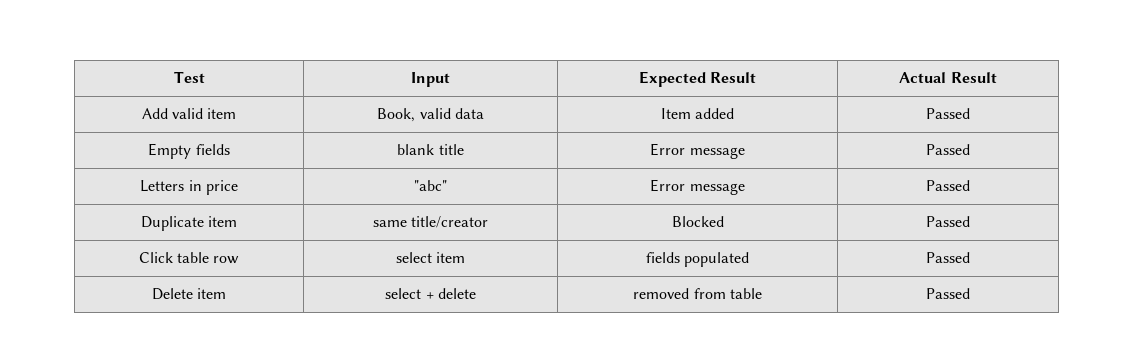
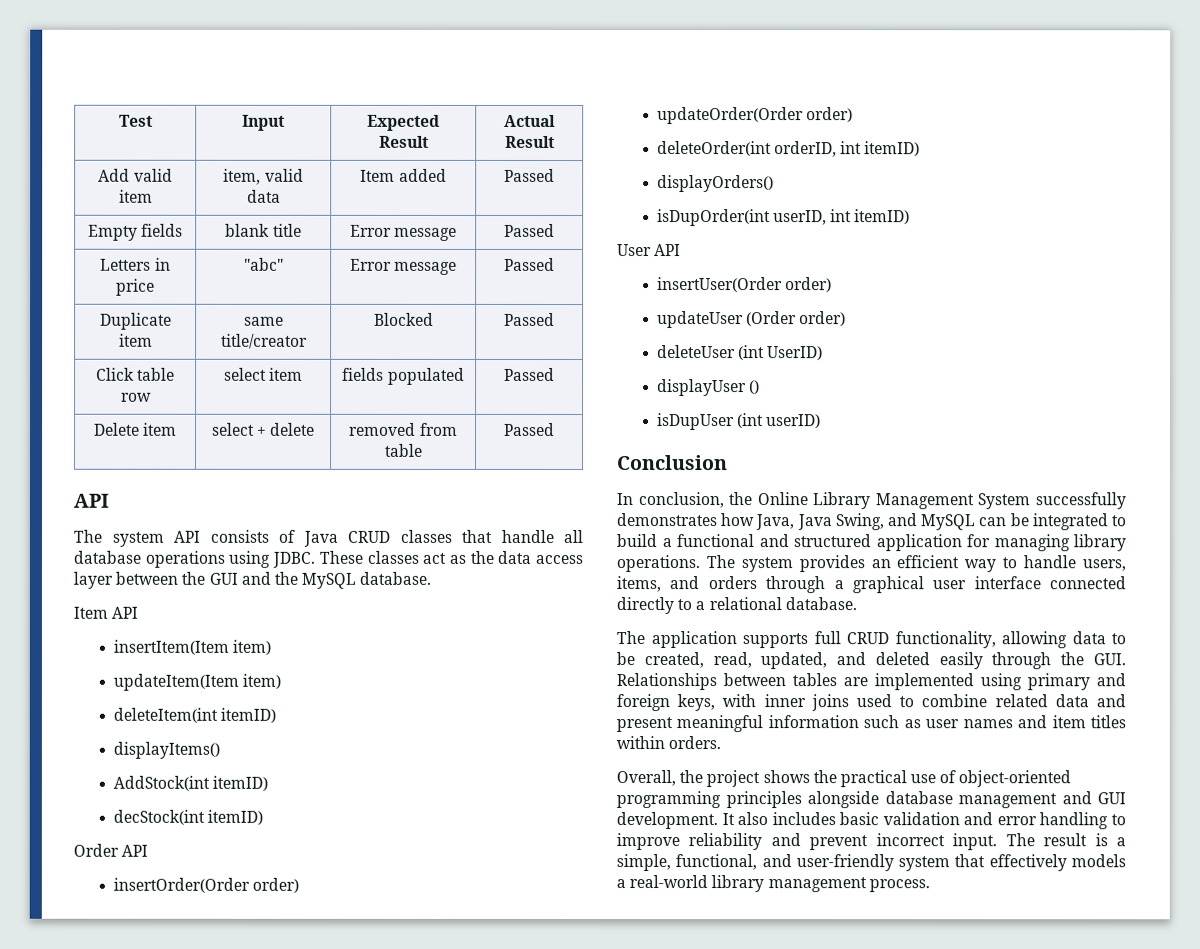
- Add valid item | Book, valid data | Item added | Passed
+ Add valid item | item, valid data | Item added | Passed
  Delete item | select + delete | removed from table | Passed
+ API
+ The system API consists of Java CRUD classes that handle all database operations using JDBC. These classes act as the data access layer between the GUI and the MySQL database.
+ Item API
+ insertItem(Item item)
+ updateItem(Item item)
+ deleteItem(int itemID)
+ displayItems()
+ AddStock(int itemID)
+ decStock(int itemID)
+ Order API
+ insertOrder(Order order)
+ updateOrder(Order order)
+ deleteOrder(int orderID, int itemID)
+ displayOrders()
+ isDupOrder(int userID, int itemID)
+ User API
+ insertUser(Order order)
+ updateUser (Order order)
+ deleteUser (int UserID)
+ displayUser ()
+ isDupUser (int userID)
+ Conclusion
+ In conclusion, the Online Library Management System successfully demonstrates how Java, Java Swing, and MySQL can be integrated to build a functional and structured application for managing library operations. The system provides an efficient way to handle users, items, and orders through a graphical user interface connected directly to a relational database.
+ The application supports full CRUD functionality, allowing data to be created, read, updated, and deleted easily through the GUI. Relationships between tables are implemented using primary and foreign keys, with inner joins used to combine related data and present meaningful information such as user names and item titles within orders.
+ Overall, the project shows the practical use of object-oriented programming principles alongside database management and GUI development. It also includes basic validation and error handling to improve reliability and prevent incorrect input. The result is a simple, functional, and user-friendly system that effectively models a real-world library management process.

